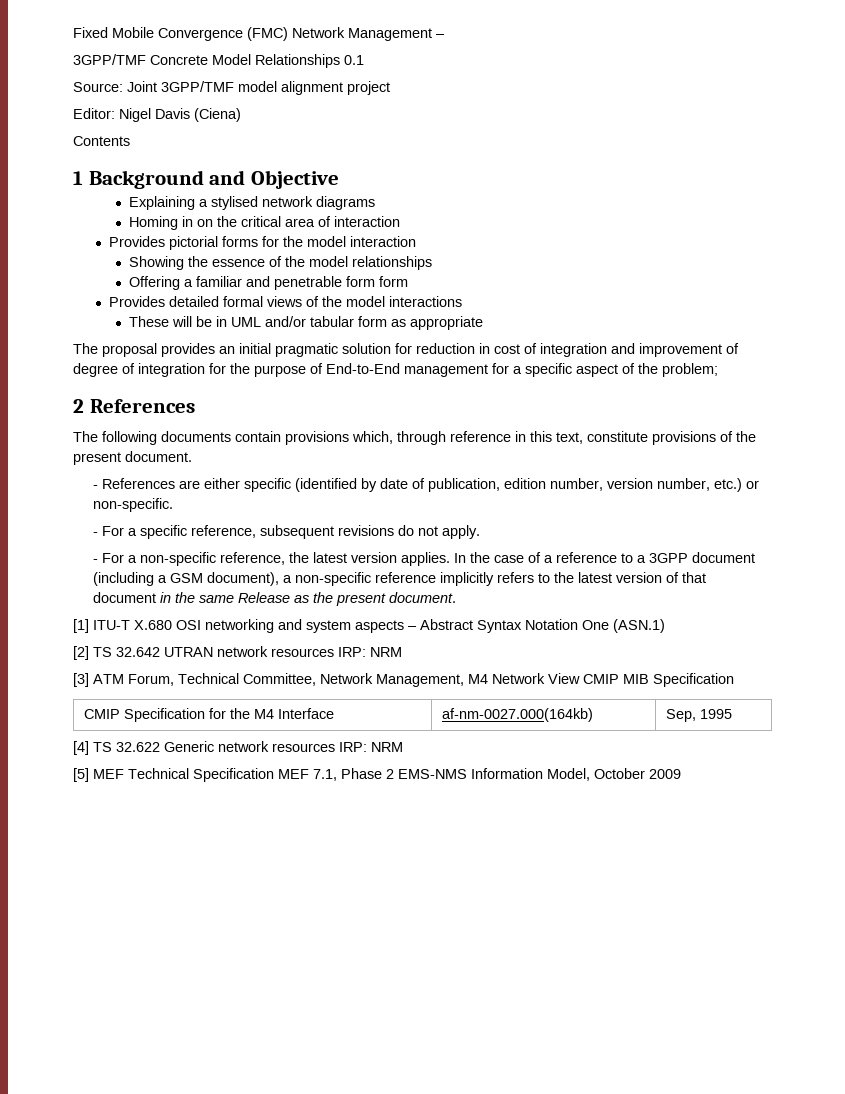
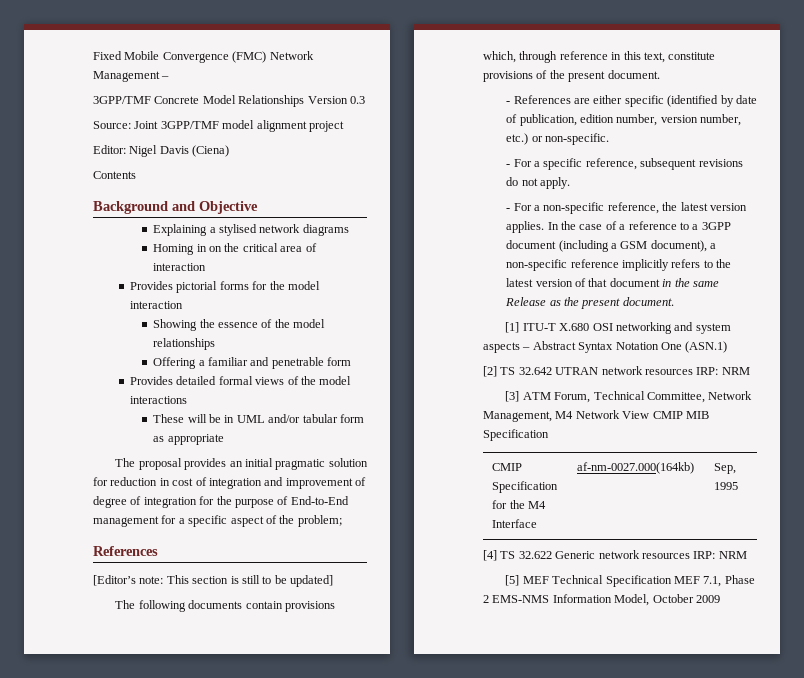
- 3GPP/TMF Concrete Model Relationships 0.1
+ 3GPP/TMF Concrete Model Relationships Version 0.3
- 1 Background and Objective
+ Background and Objective
- Offering a familiar and penetrable form form
+ Offering a familiar and penetrable form
  The proposal provides an initial pragmatic solution for reduction in cost of integration and improvement of degree of integration for the purpose of End-to-End management for a specific aspect of the problem;
- 2 References
+ References
+ [Editor’s note: This section is still to be updated]

